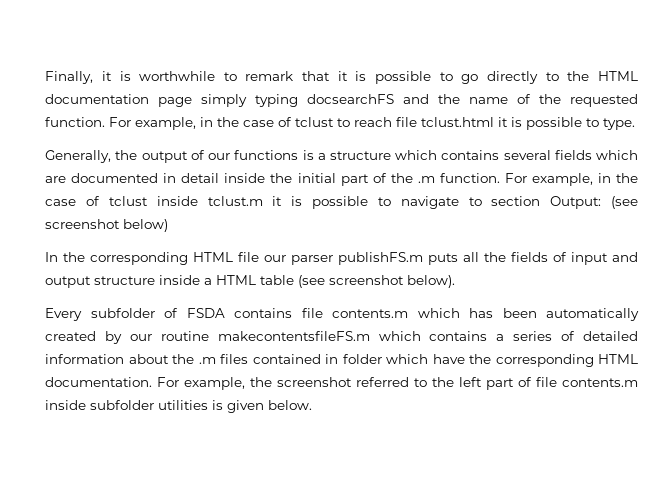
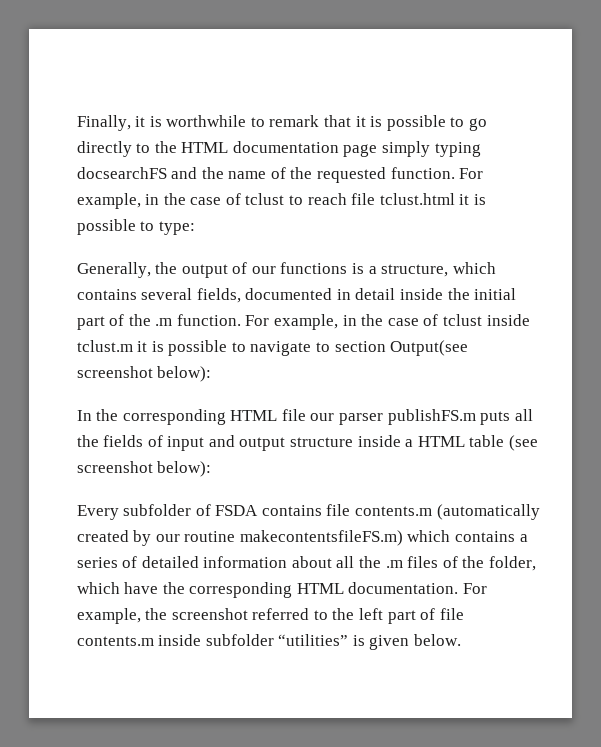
- For example, in the case of tclust to reach file tclust.html it is possible to type.
+ For example, in the case of tclust to reach file tclust.html it is possible to type:
- Generally, the output of our functions is a structure which contains several fields which are documented in detail inside the initial part of the .m function.
+ Generally, the output of our functions is a structure, which contains several fields, documented in detail inside the initial part of the .m function.
- For example, in the case of tclust inside tclust.m it is possible to navigate to section Output: (see screenshot below)
+ For example, in the case of tclust inside tclust.m it is possible to navigate to section Output(see screenshot below):
- In the corresponding HTML file our parser publishFS.m puts all the fields of input and output structure inside a HTML table (see screenshot below).
+ In the corresponding HTML file our parser publishFS.m puts all the fields of input and output structure inside a HTML table (see screenshot below):
- Every subfolder of FSDA contains file contents.m which has been automatically created by our routine makecontentsfileFS.m which contains a series of detailed information about the .m files contained in folder which have the corresponding HTML documentation.
+ Every subfolder of FSDA contains file contents.m (automatically created by our routine makecontentsfileFS.m) which contains a series of detailed information about all the .m files of the folder, which have the corresponding HTML documentation.
- For example, the screenshot referred to the left part of file contents.m inside subfolder utilities is given below.
+ For example, the screenshot referred to the left part of file contents.m inside subfolder “utilities” is given below.

